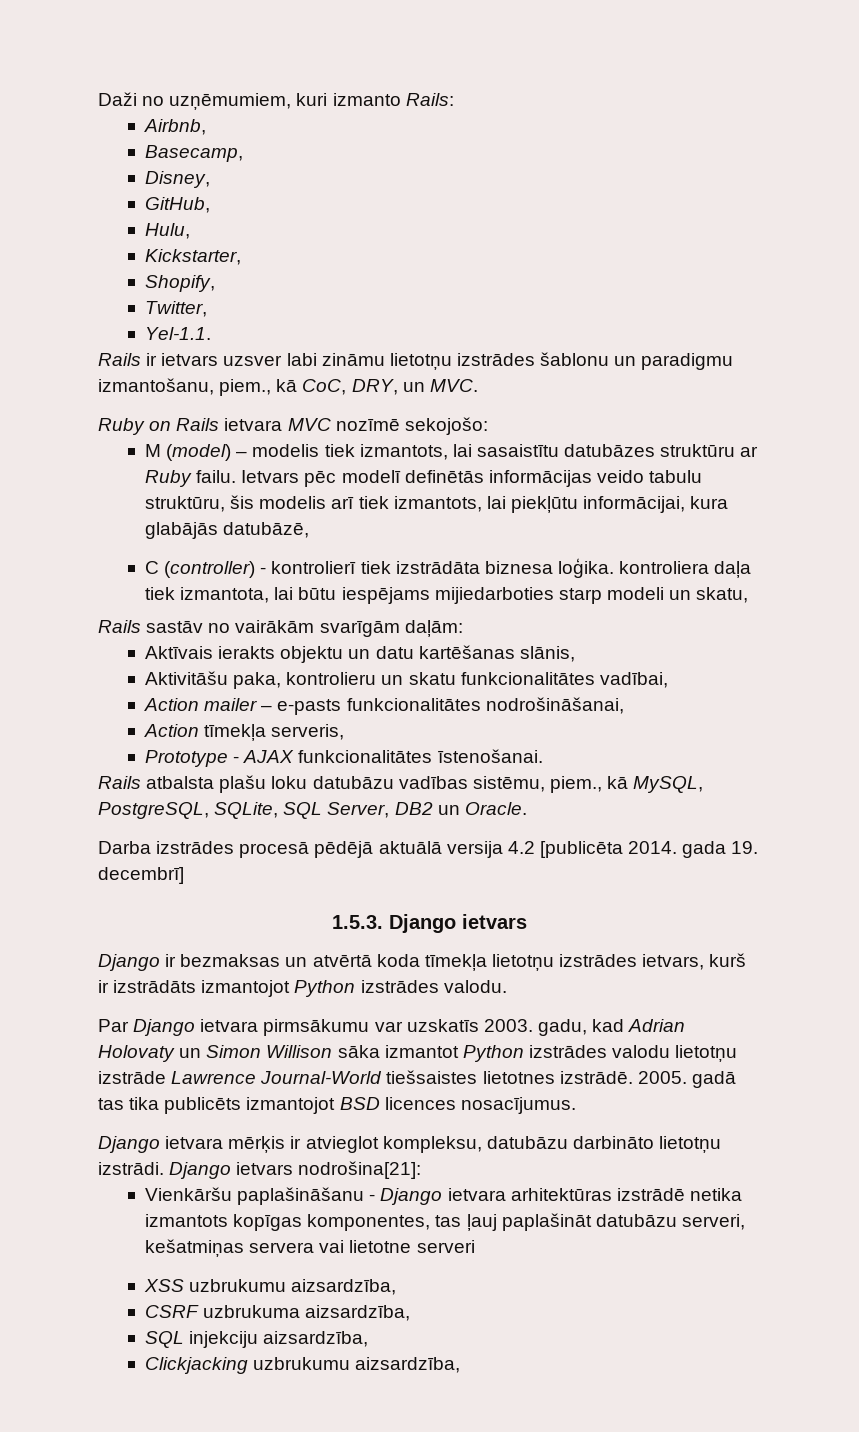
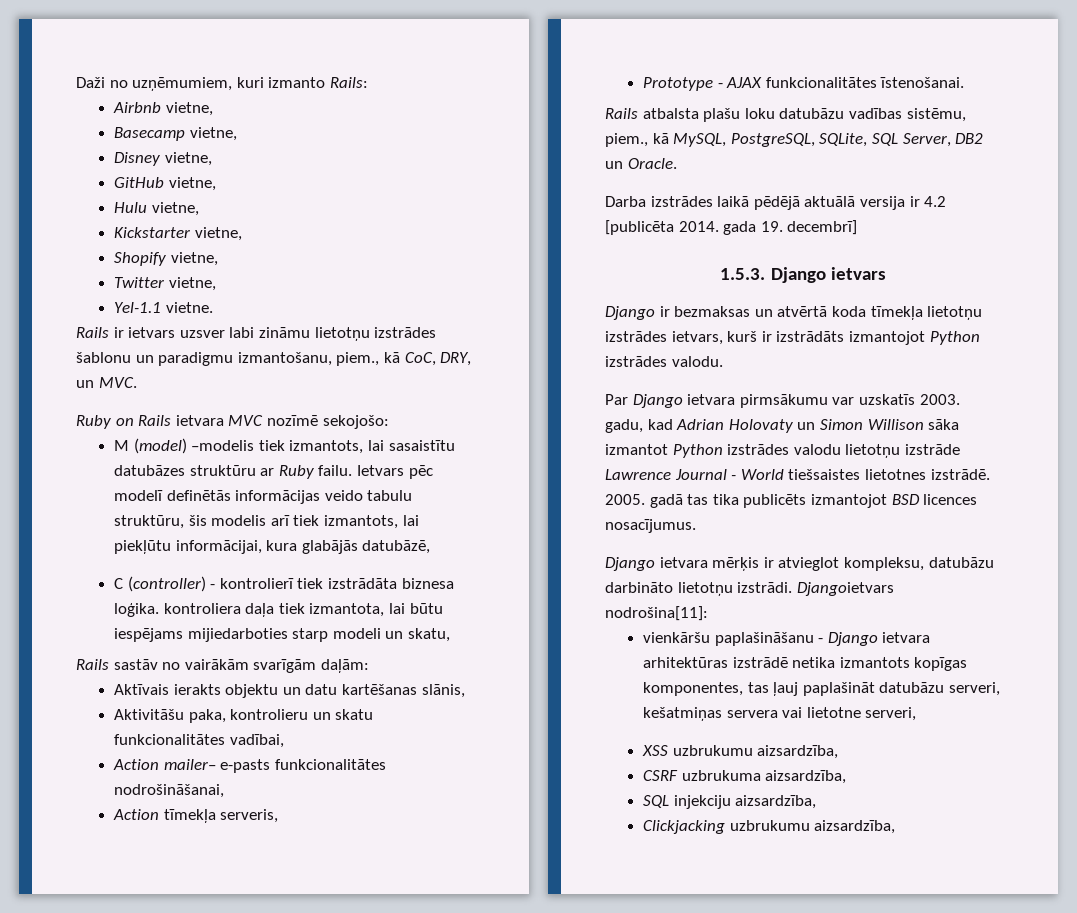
- Airbnb,
- Basecamp,
- Disney,
- GitHub,
- Hulu,
- Kickstarter,
- Shopify,
- Twitter,
- Yel-1.1.
+ Airbnb vietne,
+ Basecamp vietne,
+ Disney vietne,
+ GitHub vietne,
+ Hulu vietne,
+ Kickstarter vietne,
+ Shopify vietne,
+ Twitter vietne,
+ Yel-1.1 vietne.
- M (model) – modelis tiek izmantots, lai sasaistītu datubāzes struktūru ar Ruby failu.
+ M (model) –modelis tiek izmantots, lai sasaistītu datubāzes struktūru ar Ruby failu.
- Action mailer – e-pasts funkcionalitātes nodrošināšanai,
+ Action mailer– e-pasts funkcionalitātes nodrošināšanai,
- Darba izstrādes procesā pēdējā aktuālā versija 4.2 [publicēta 2014. gada 19. decembrī]
+ Darba izstrādes laikā pēdējā aktuālā versija ir 4.2 [publicēta 2014. gada 19. decembrī]
- Par Django ietvara pirmsākumu var uzskatīs 2003. gadu, kad Adrian Holovaty un Simon Willison sāka izmantot Python izstrādes valodu lietotņu izstrāde Lawrence Journal-World tiešsaistes lietotnes izstrādē.
+ Par Django ietvara pirmsākumu var uzskatīs 2003. gadu, kad Adrian Holovaty un Simon Willison sāka izmantot Python izstrādes valodu lietotņu izstrāde Lawrence Journal - World tiešsaistes lietotnes izstrādē.
- Django ietvars nodrošina[21]:
- Vienkāršu paplašināšanu - Django ietvara arhitektūras izstrādē netika izmantots kopīgas komponentes, tas ļauj paplašināt datubāzu serveri, kešatmiņas servera vai lietotne serveri
+ Djangoietvars nodrošina[11]:
+ vienkāršu paplašināšanu - Django ietvara arhitektūras izstrādē netika izmantots kopīgas komponentes, tas ļauj paplašināt datubāzu serveri, kešatmiņas servera vai lietotne serveri,

